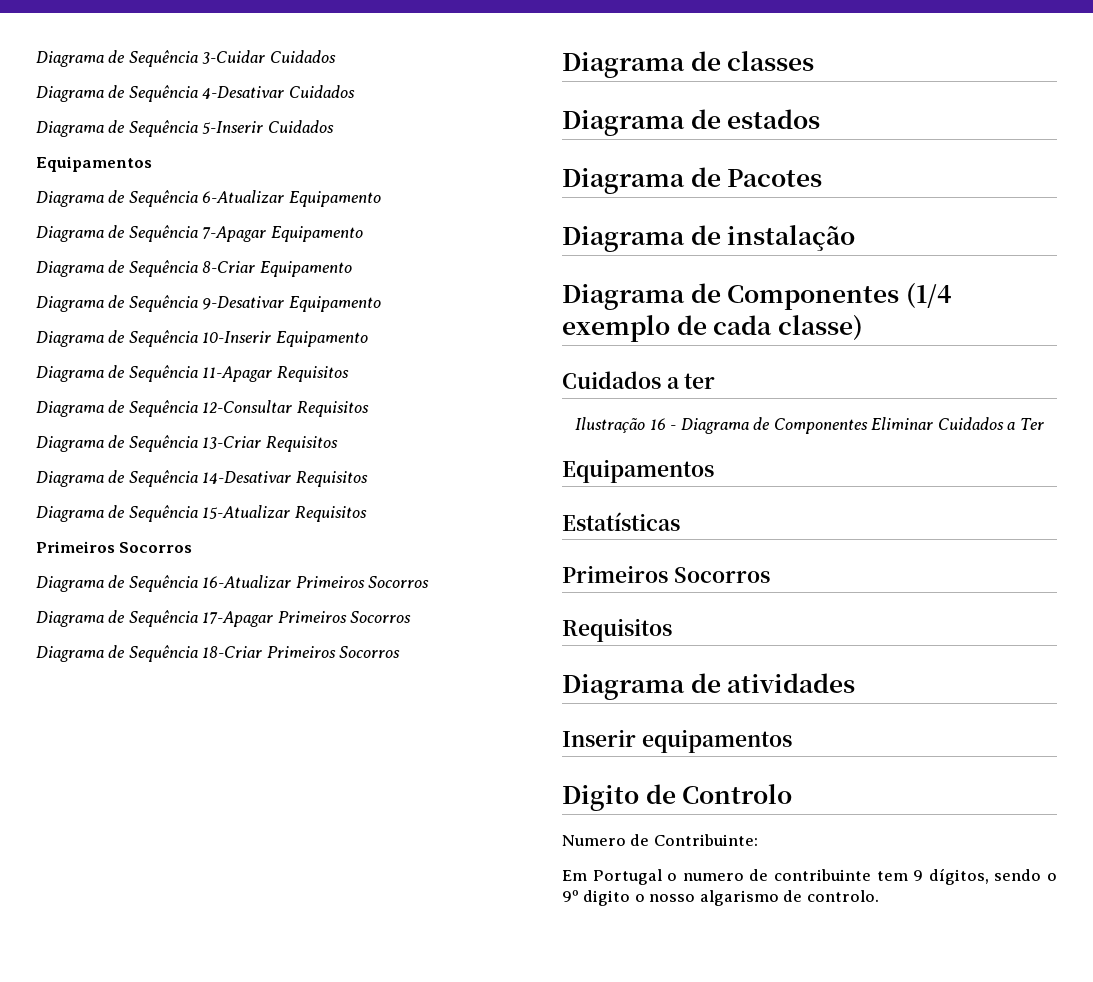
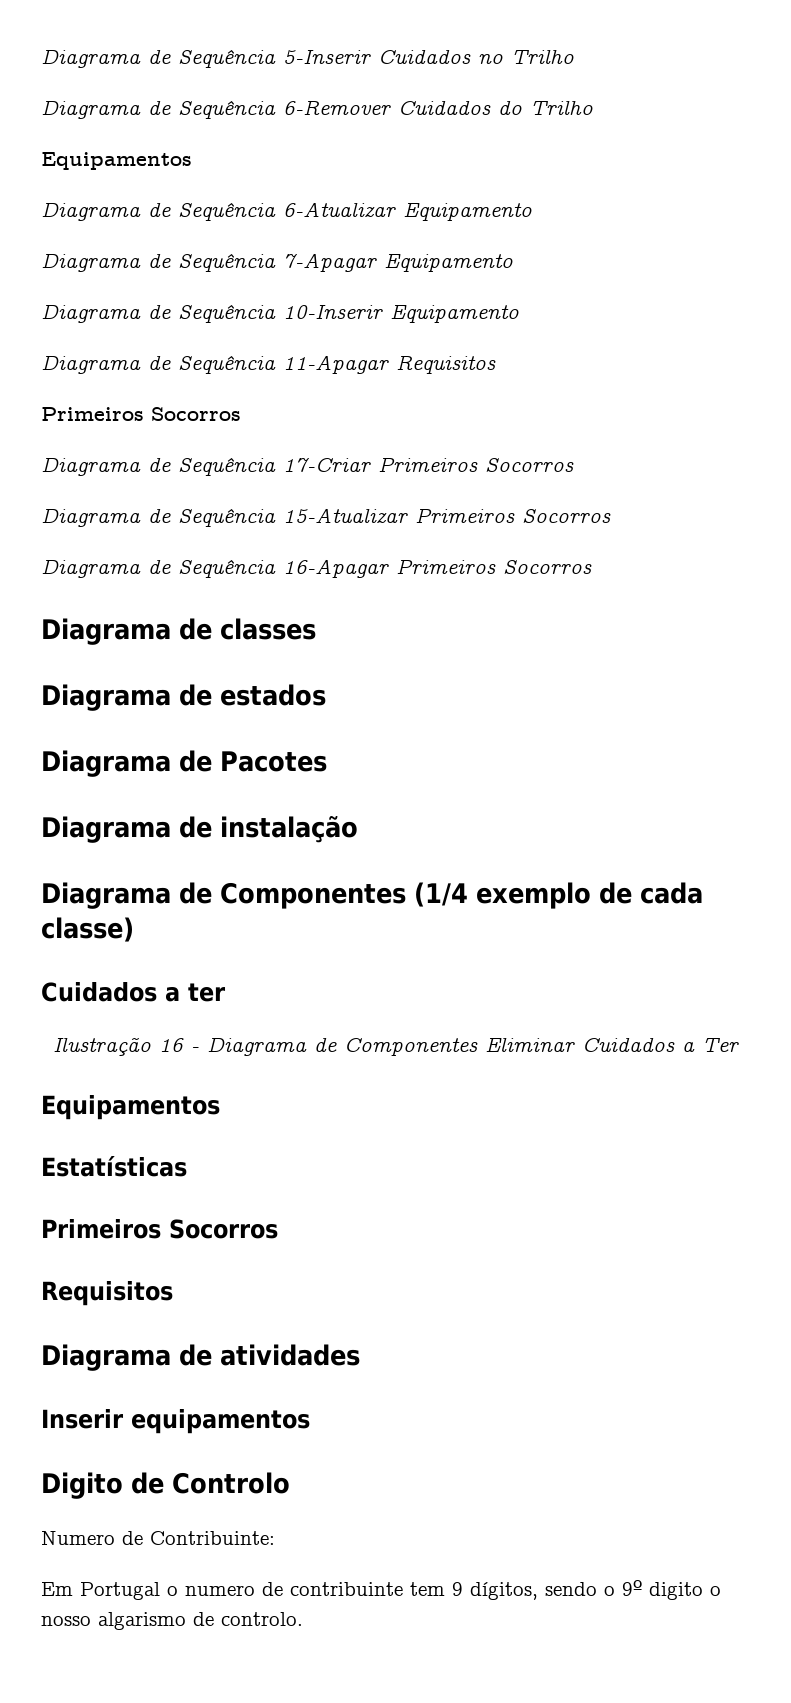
- Diagrama de Sequência 3-Cuidar Cuidados
- Diagrama de Sequência 4-Desativar Cuidados
- Diagrama de Sequência 5-Inserir Cuidados
+ Diagrama de Sequência 5-Inserir Cuidados no Trilho
+ Diagrama de Sequência 6-Remover Cuidados do Trilho
- Diagrama de Sequência 8-Criar Equipamento
- Diagrama de Sequência 9-Desativar Equipamento
  Diagrama de Sequência 11-Apagar Requisitos
- Diagrama de Sequência 12-Consultar Requisitos
- Diagrama de Sequência 13-Criar Requisitos
- Diagrama de Sequência 14-Desativar Requisitos
- Diagrama de Sequência 15-Atualizar Requisitos
  Primeiros Socorros
- Diagrama de Sequência 16-Atualizar Primeiros Socorros
- Diagrama de Sequência 17-Apagar Primeiros Socorros
- Diagrama de Sequência 18-Criar Primeiros Socorros
+ Diagrama de Sequência 17-Criar Primeiros Socorros
+ Diagrama de Sequência 15-Atualizar Primeiros Socorros
+ Diagrama de Sequência 16-Apagar Primeiros Socorros

